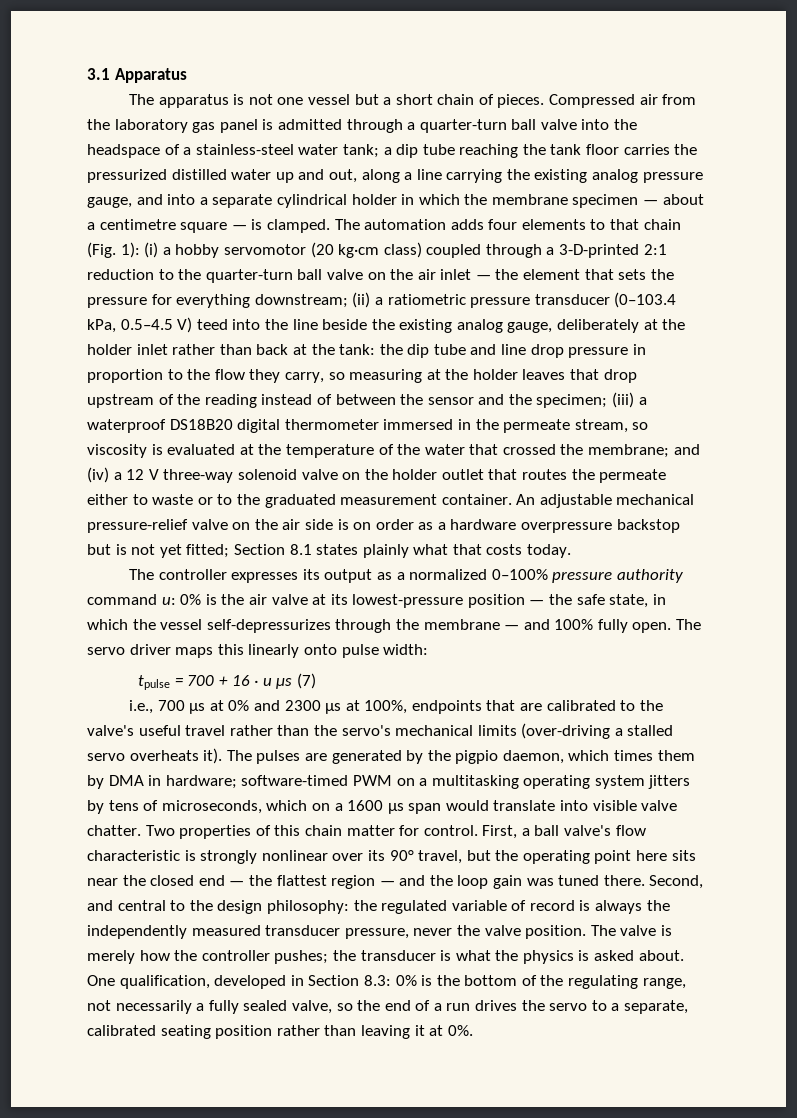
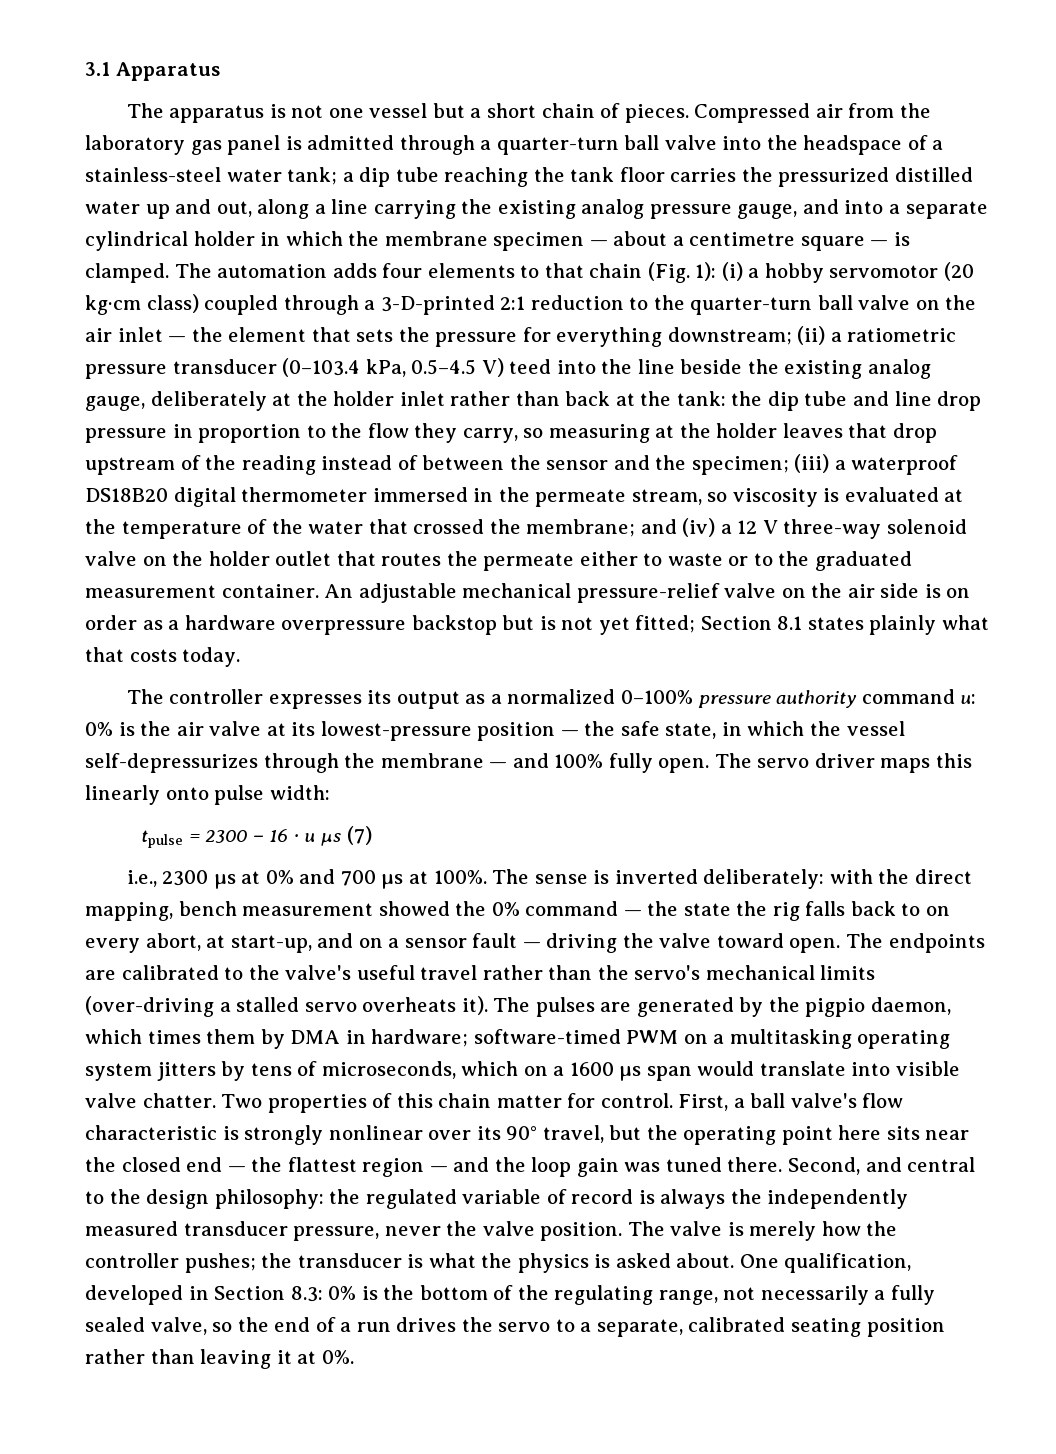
- tpulse = 700 + 16 · u µs (7)
+ tpulse = 2300 − 16 · u µs (7)
- i.e., 700 µs at 0% and 2300 µs at 100%, endpoints that are calibrated to the valve's useful travel rather than the servo's mechanical limits (over-driving a stalled servo overheats it).
+ i.e., 2300 µs at 0% and 700 µs at 100%. The sense is inverted deliberately: with the direct mapping, bench measurement showed the 0% command — the state the rig falls back to on every abort, at start-up, and on a sensor fault — driving the valve toward open. The endpoints are calibrated to the valve's useful travel rather than the servo's mechanical limits (over-driving a stalled servo overheats it).

